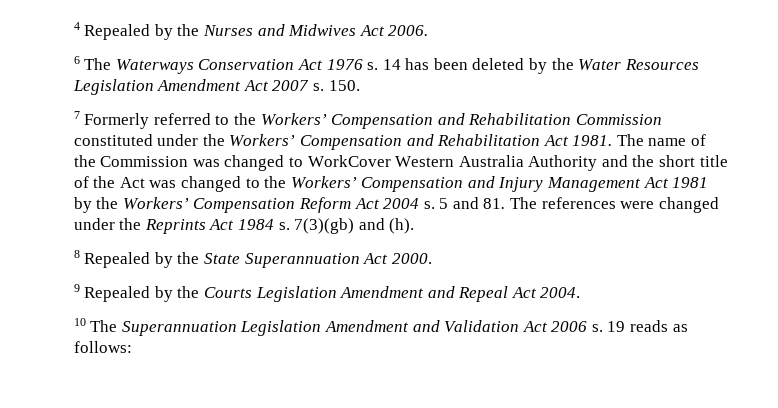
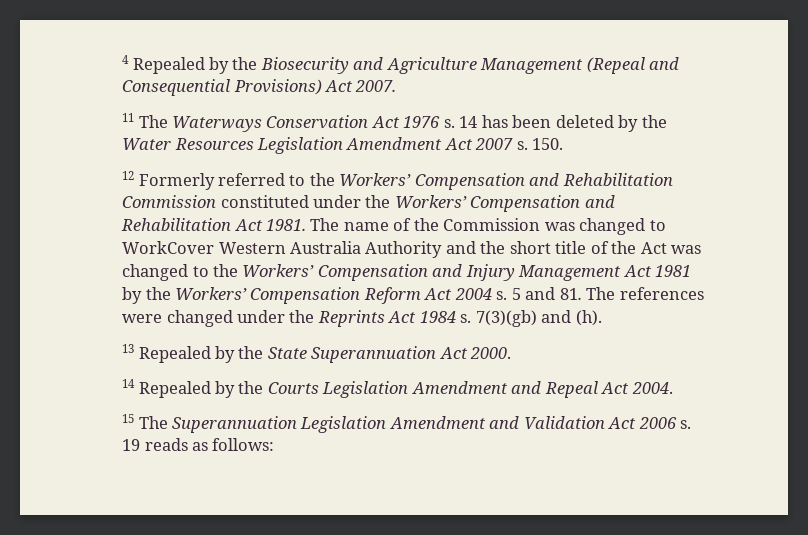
- 4 Repealed by the Nurses and Midwives Act 2006.
- 6 The Waterways Conservation Act 1976 s.
+ 4 Repealed by the Biosecurity and Agriculture Management (Repeal and Consequential Provisions) Act 2007.
+ 11 The Waterways Conservation Act 1976 s.
- 7 Formerly referred to the Workers’ Compensation and Rehabilitation Commission constituted under the Workers’ Compensation and Rehabilitation Act 1981.
+ 12 Formerly referred to the Workers’ Compensation and Rehabilitation Commission constituted under the Workers’ Compensation and Rehabilitation Act 1981.
- 8 Repealed by the State Superannuation Act 2000.
+ 13 Repealed by the State Superannuation Act 2000.
- 9 Repealed by the Courts Legislation Amendment and Repeal Act 2004.
+ 14 Repealed by the Courts Legislation Amendment and Repeal Act 2004.
- 10 The Superannuation Legislation Amendment and Validation Act 2006 s.
+ 15 The Superannuation Legislation Amendment and Validation Act 2006 s.

